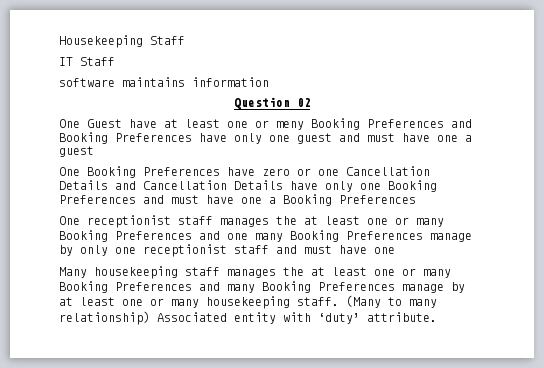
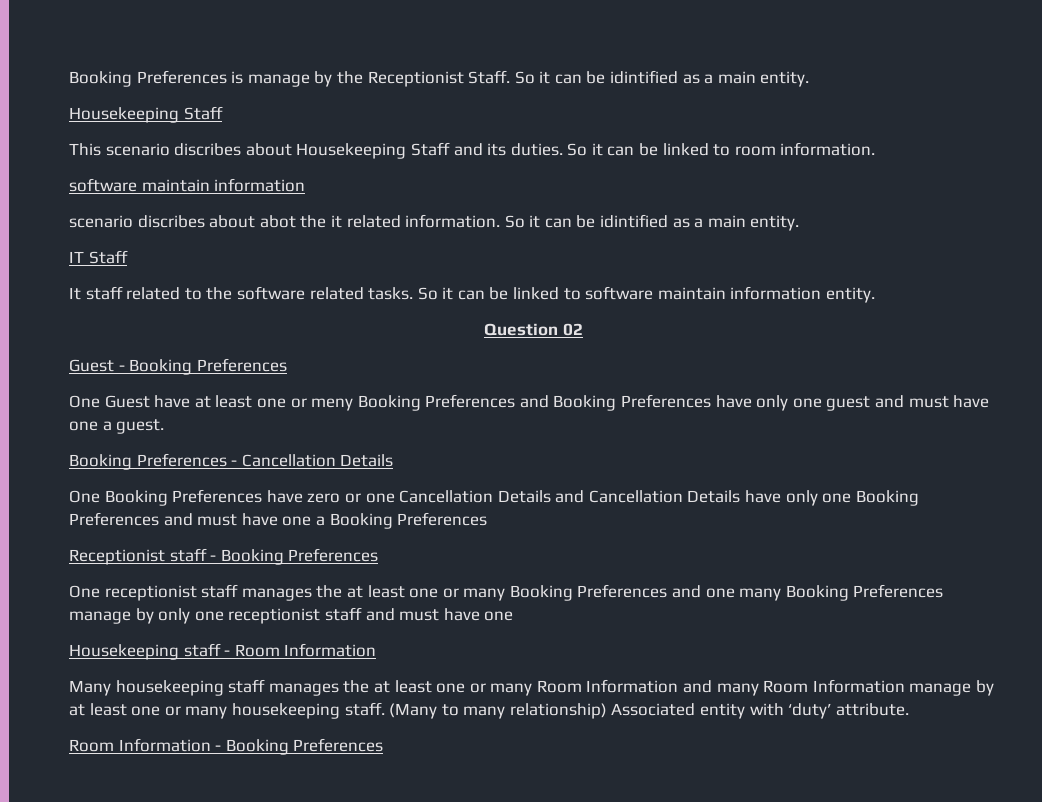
+ Booking Preferences is manage by the Receptionist Staff. So it can be idintified as a main entity.
  Housekeeping Staff
+ This scenario discribes about Housekeeping Staff and its duties. So it can be linked to room information.
+ software maintain information
+ scenario discribes about abot the it related information. So it can be idintified as a main entity.
  IT Staff
- software maintains information
+ It staff related to the software related tasks. So it can be linked to software maintain information entity.
+ Guest - Booking Preferences
- One Guest have at least one or meny Booking Preferences and Booking Preferences have only one guest and must have one a guest
+ One Guest have at least one or meny Booking Preferences and Booking Preferences have only one guest and must have one a guest.
+ Booking Preferences - Cancellation Details
+ Receptionist staff - Booking Preferences
+ Housekeeping staff - Room Information
- Many housekeeping staff manages the at least one or many Booking Preferences and many Booking Preferences manage by at least one or many housekeeping staff.
+ Many housekeeping staff manages the at least one or many Room Information and many Room Information manage by at least one or many housekeeping staff.
+ Room Information - Booking Preferences

